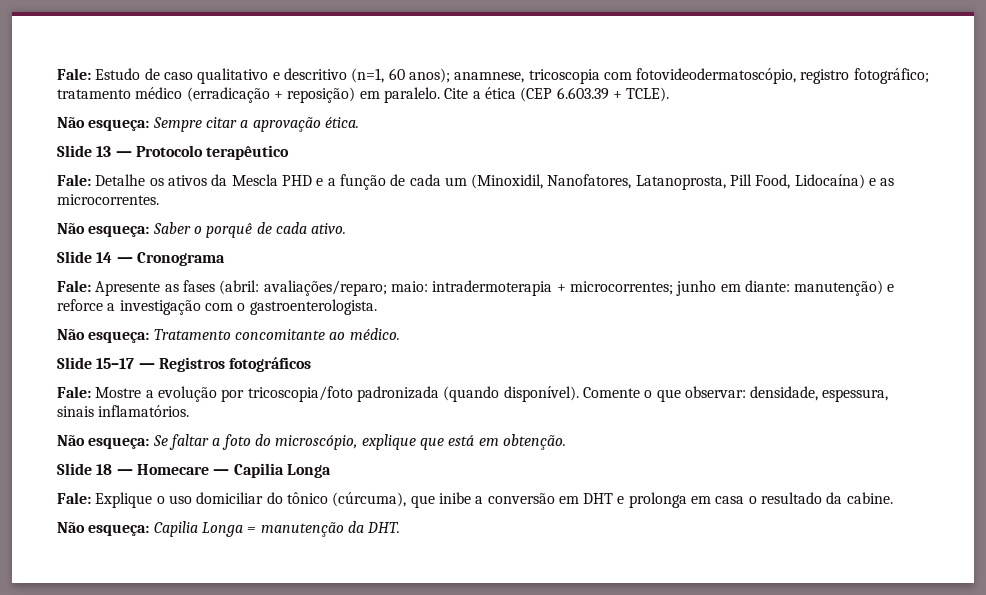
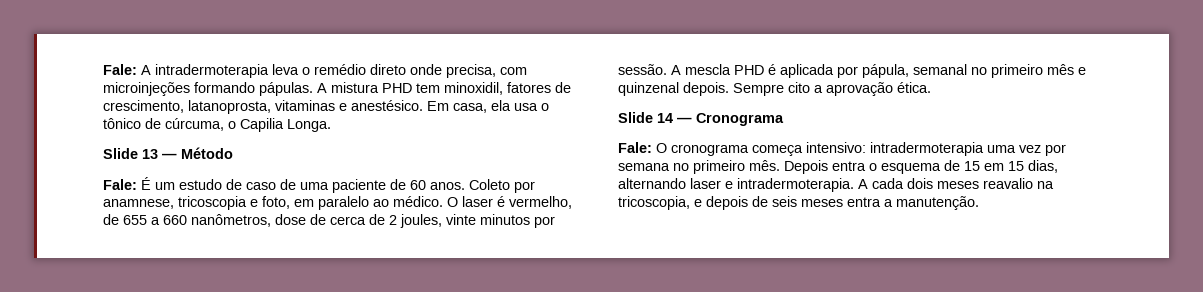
- Fale: Estudo de caso qualitativo e descritivo (n=1, 60 anos); anamnese, tricoscopia com fotovideodermatoscópio, registro fotográfico; tratamento médico (erradicação + reposição) em paralelo. Cite a ética (CEP 6.603.39 + TCLE).
- Não esqueça: Sempre citar a aprovação ética.
+ Fale: A intradermoterapia leva o remédio direto onde precisa, com microinjeções formando pápulas. A mistura PHD tem minoxidil, fatores de crescimento, latanoprosta, vitaminas e anestésico. Em casa, ela usa o tônico de cúrcuma, o Capilia Longa.
- Slide 13 — Protocolo terapêutico
- Fale: Detalhe os ativos da Mescla PHD e a função de cada um (Minoxidil, Nanofatores, Latanoprosta, Pill Food, Lidocaína) e as microcorrentes.
- Não esqueça: Saber o porquê de cada ativo.
+ Slide 13 — Método
+ Fale: É um estudo de caso de uma paciente de 60 anos. Coleto por anamnese, tricoscopia e foto, em paralelo ao médico. O laser é vermelho, de 655 a 660 nanômetros, dose de cerca de 2 joules, vinte minutos por sessão. A mescla PHD é aplicada por pápula, semanal no primeiro mês e quinzenal depois. Sempre cito a aprovação ética.
- Fale: Apresente as fases (abril: avaliações/reparo; maio: intradermoterapia + microcorrentes; junho em diante: manutenção) e reforce a investigação com o gastroenterologista.
- Não esqueça: Tratamento concomitante ao médico.
- Slide 15–17 — Registros fotográficos
- Fale: Mostre a evolução por tricoscopia/foto padronizada (quando disponível). Comente o que observar: densidade, espessura, sinais inflamatórios.
- Não esqueça: Se faltar a foto do microscópio, explique que está em obtenção.
- Slide 18 — Homecare — Capilia Longa
- Fale: Explique o uso domiciliar do tônico (cúrcuma), que inibe a conversão em DHT e prolonga em casa o resultado da cabine.
- Não esqueça: Capilia Longa = manutenção da DHT.
+ Fale: O cronograma começa intensivo: intradermoterapia uma vez por semana no primeiro mês. Depois entra o esquema de 15 em 15 dias, alternando laser e intradermoterapia. A cada dois meses reavalio na tricoscopia, e depois de seis meses entra a manutenção.

